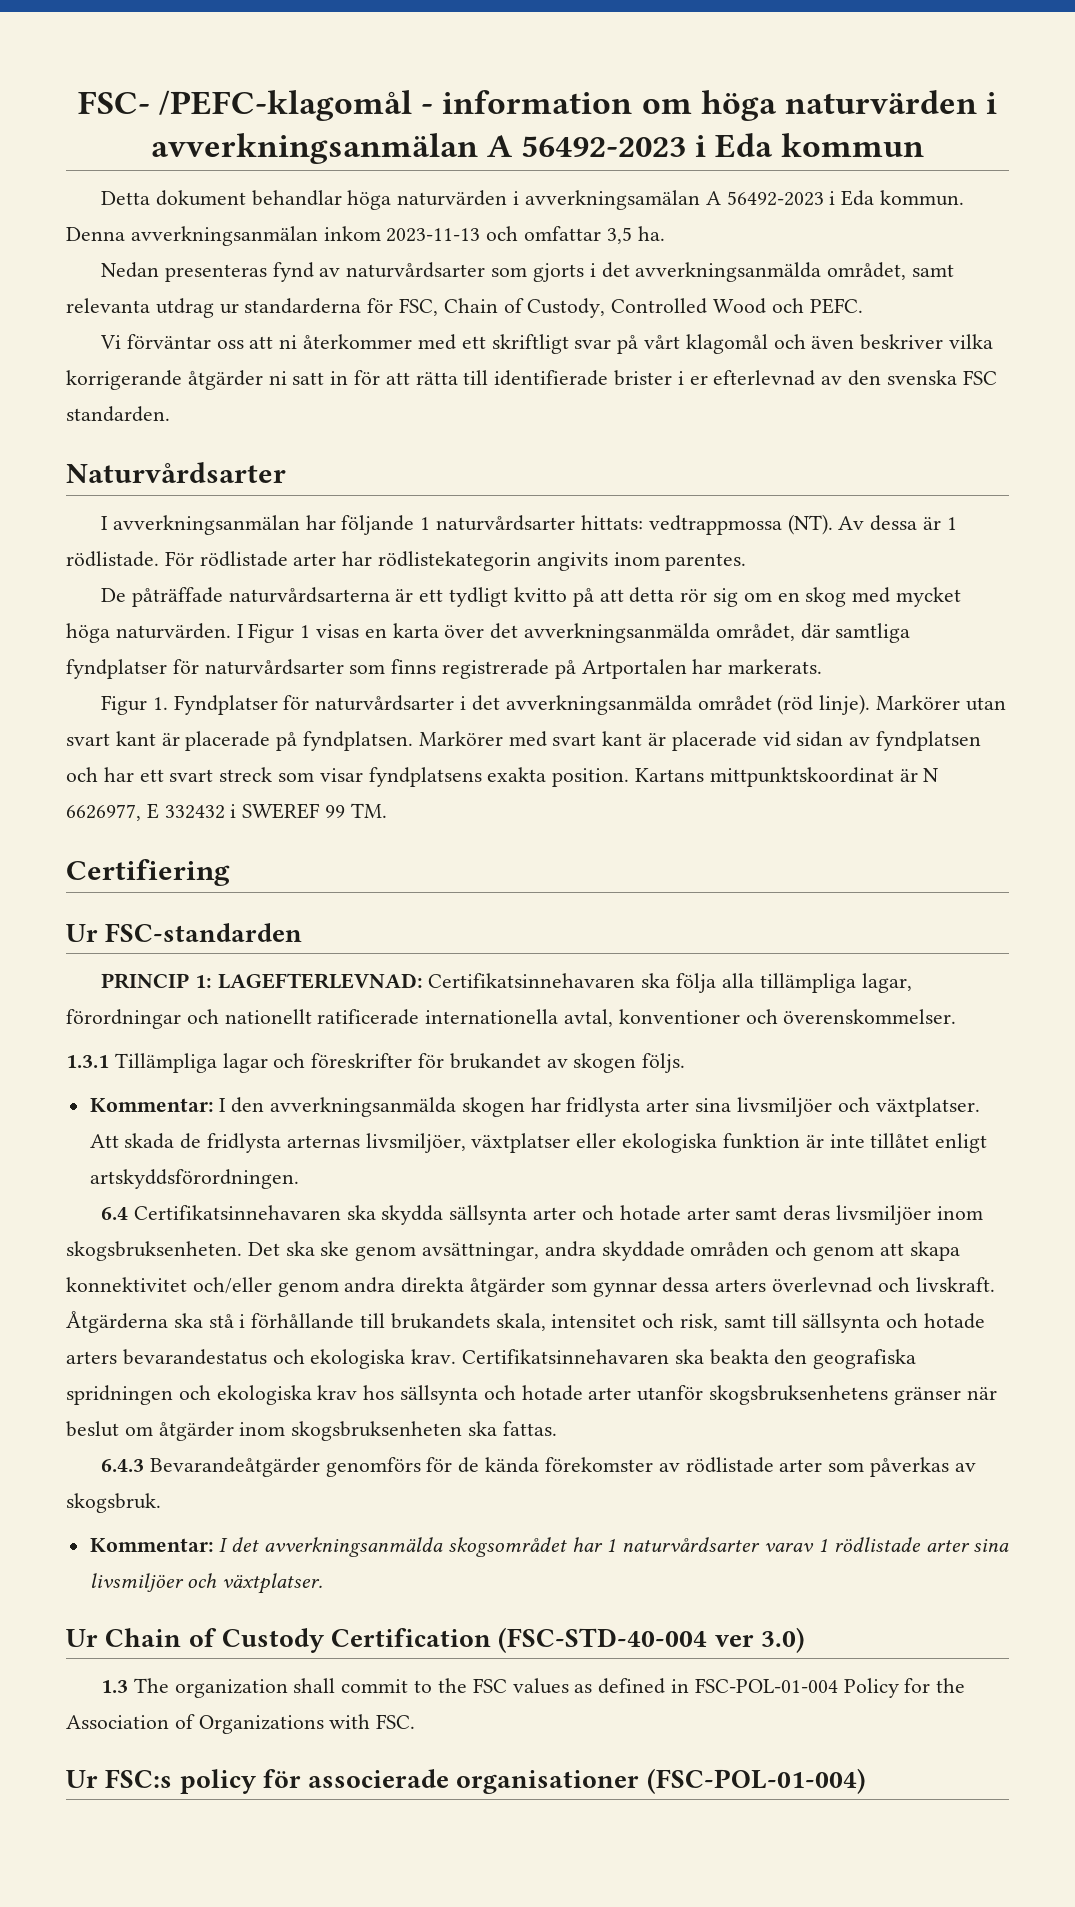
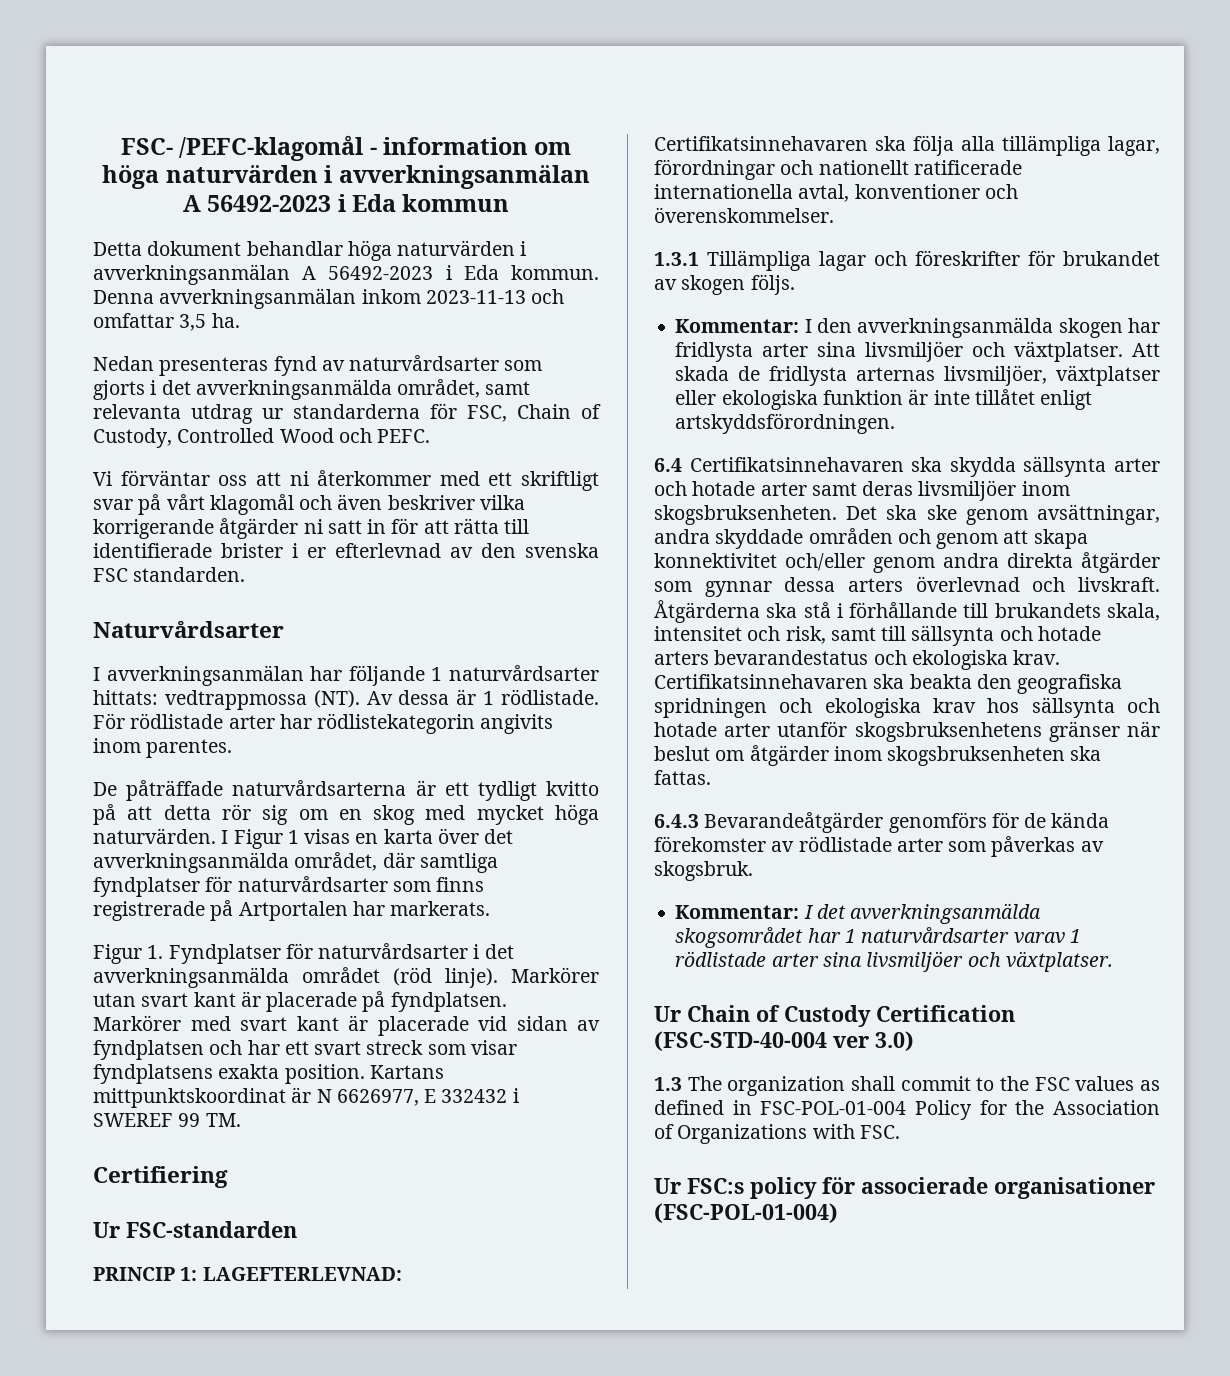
- Detta dokument behandlar höga naturvärden i avverkningsamälan A 56492-2023 i Eda kommun.
+ Detta dokument behandlar höga naturvärden i avverkningsanmälan A 56492-2023 i Eda kommun.

